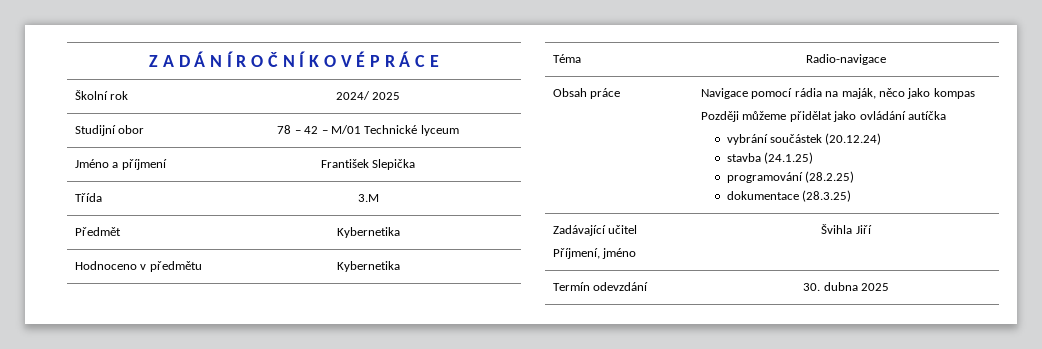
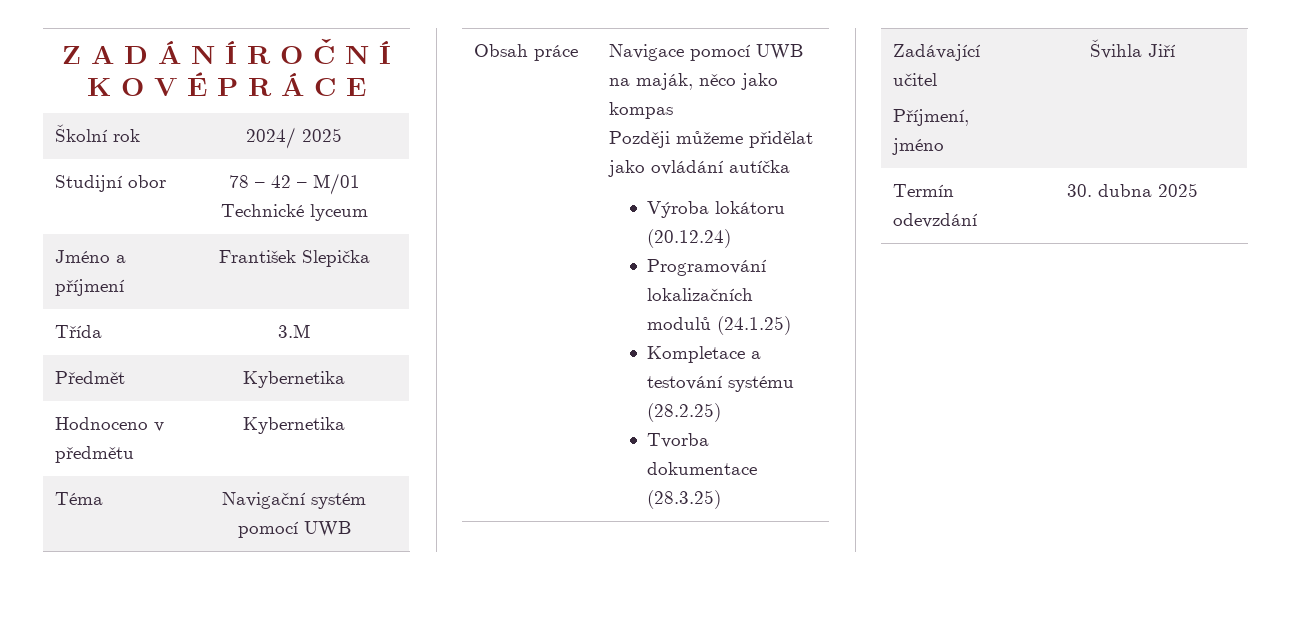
- Téma | Radio-navigace
+ Téma | Navigační systém pomocí UWB
- Obsah práce | Navigace pomocí rádia na maják, něco jako kompas
+ Obsah práce | Navigace pomocí UWB na maják, něco jako kompas
  Později můžeme přidělat jako ovládání autíčka
- vybrání součástek (20.12.24)
- stavba (24.1.25)
- programování (28.2.25)
- dokumentace (28.3.25)
+ Výroba lokátoru (20.12.24)
+ Programování lokalizačních modulů (24.1.25)
+ Kompletace a testování systému (28.2.25)
+ Tvorba dokumentace (28.3.25)

